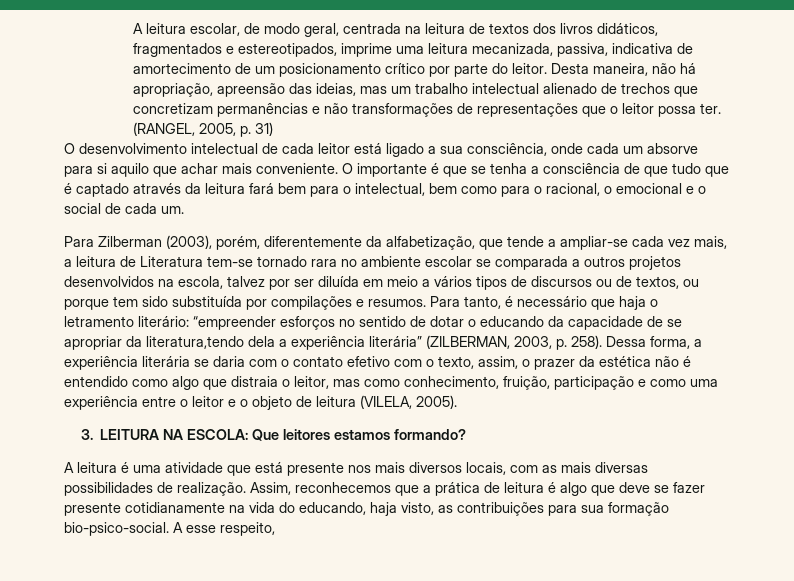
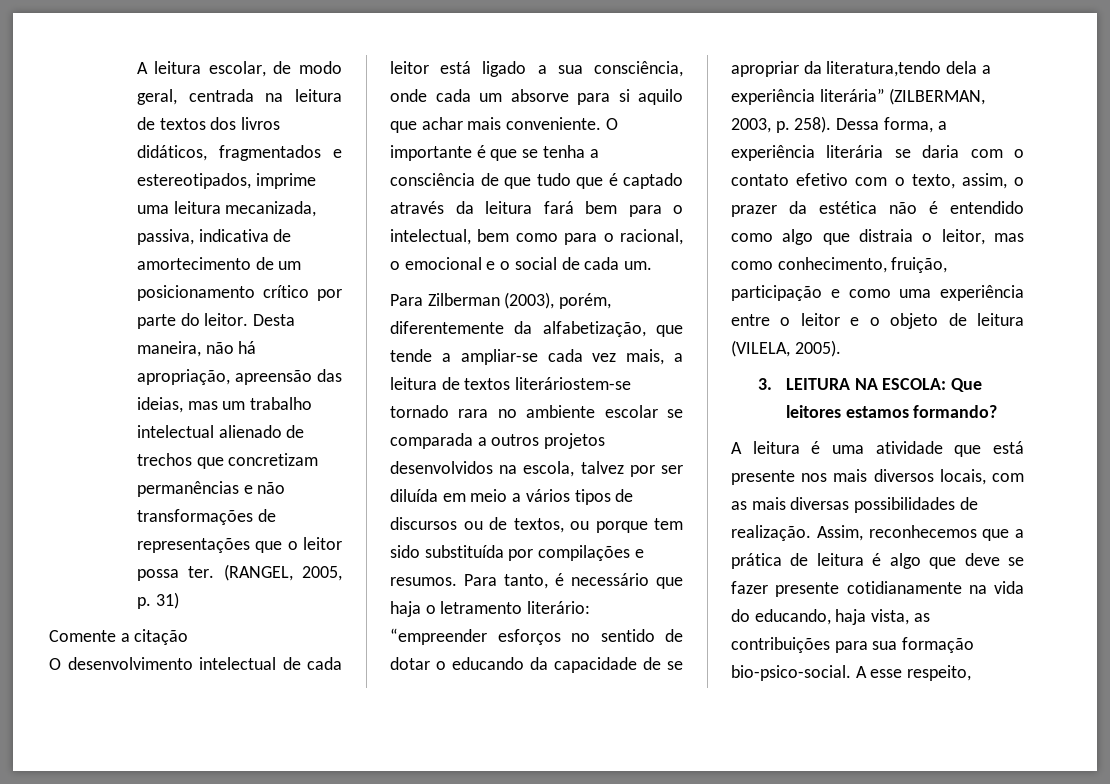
+ Comente a citação
- Para Zilberman (2003), porém, diferentemente da alfabetização, que tende a ampliar-se cada vez mais, a leitura de Literatura tem-se tornado rara no ambiente escolar se comparada a outros projetos desenvolvidos na escola, talvez por ser diluída em meio a vários tipos de discursos ou de textos, ou porque tem sido substituída por compilações e resumos.
+ Para Zilberman (2003), porém, diferentemente da alfabetização, que tende a ampliar-se cada vez mais, a leitura de textos literáriostem-se tornado rara no ambiente escolar se comparada a outros projetos desenvolvidos na escola, talvez por ser diluída em meio a vários tipos de discursos ou de textos, ou porque tem sido substituída por compilações e resumos.
- Assim, reconhecemos que a prática de leitura é algo que deve se fazer presente cotidianamente na vida do educando, haja visto, as contribuições para sua formação bio-psico-social.
+ Assim, reconhecemos que a prática de leitura é algo que deve se fazer presente cotidianamente na vida do educando, haja vista, as contribuições para sua formação bio-psico-social.

